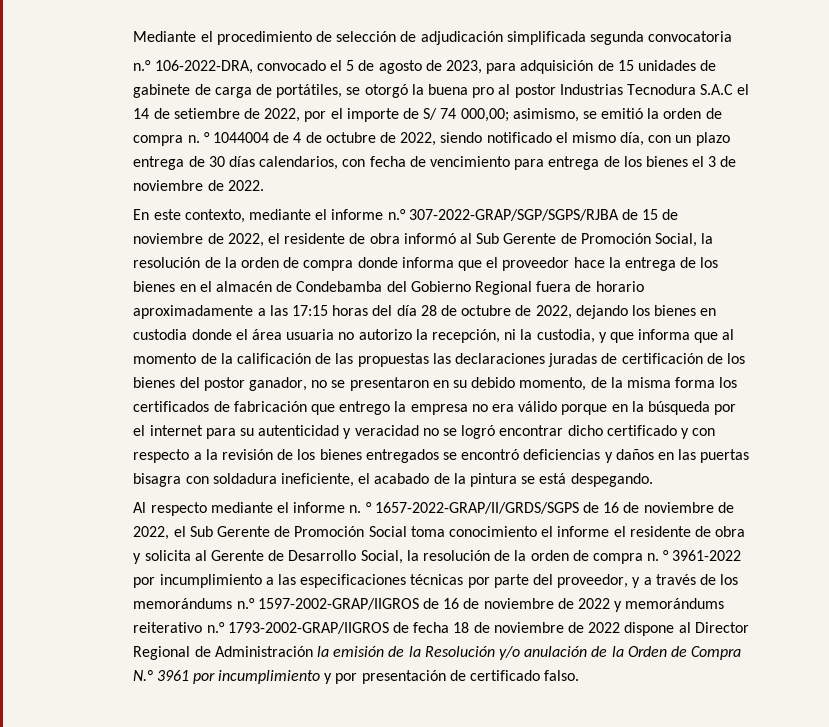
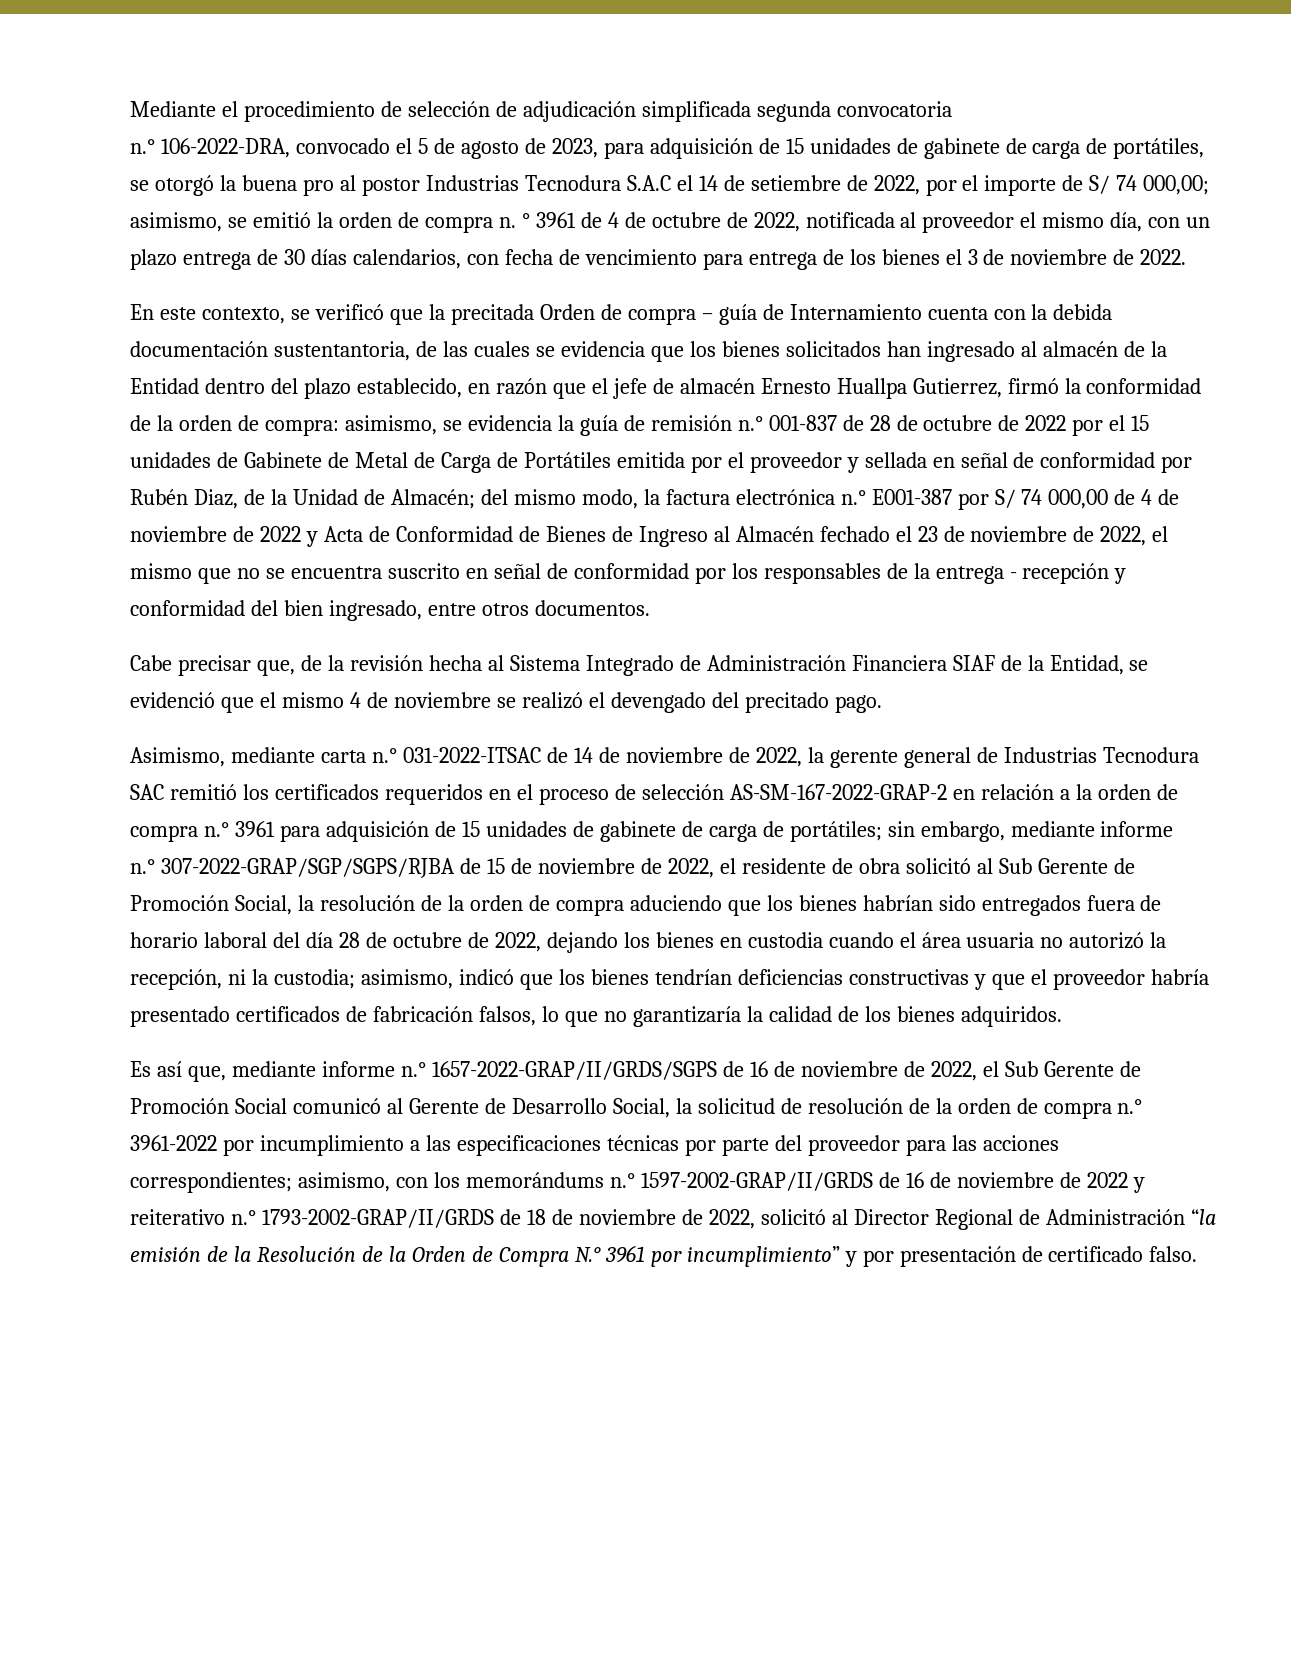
- ° 1044004 de 4 de octubre de 2022, siendo notificado el mismo día, con un plazo entrega de 30 días calendarios, con fecha de vencimiento para entrega de los bienes el 3 de noviembre de 2022.
+ ° 3961 de 4 de octubre de 2022, notificada al proveedor el mismo día, con un plazo entrega de 30 días calendarios, con fecha de vencimiento para entrega de los bienes el 3 de noviembre de 2022.
- En este contexto, mediante el informe n.° 307-2022-GRAP/SGP/SGPS/RJBA de 15 de noviembre de 2022, el residente de obra informó al Sub Gerente de Promoción Social, la resolución de la orden de compra donde informa que el proveedor hace la entrega de los bienes en el almacén de Condebamba del Gobierno Regional fuera de horario aproximadamente a las 17:15 horas del día 28 de octubre de 2022, dejando los bienes en custodia donde el área usuaria no autorizo la recepción, ni la custodia, y que informa que al momento de la calificación de las propuestas las declaraciones juradas de certificación de los bienes del postor ganador, no se presentaron en su debido momento, de la misma forma los certificados de fabricación que entrego la empresa no era válido porque en la búsqueda por el internet para su autenticidad y veracidad no se logró encontrar dicho certificado y con respecto a la revisión de los bienes entregados se encontró deficiencias y daños en las puertas bisagra con soldadura ineficiente, el acabado de la pintura se está despegando.
- Al respecto mediante el informe n. ° 1657-2022-GRAP/II/GRDS/SGPS de 16 de noviembre de 2022, el Sub Gerente de Promoción Social toma conocimiento el informe el residente de obra y solicita al Gerente de Desarrollo Social, la resolución de la orden de compra n. ° 3961-2022 por incumplimiento a las especificaciones técnicas por parte del proveedor, y a través de los memorándums n.° 1597-2002-GRAP/IIGROS de 16 de noviembre de 2022 y memorándums reiterativo n.° 1793-2002-GRAP/IIGROS de fecha 18 de noviembre de 2022 dispone al Director Regional de Administración la emisión de la Resolución y/o anulación de la Orden de Compra N.° 3961 por incumplimiento y por presentación de certificado falso.
+ En este contexto, se verificó que la precitada Orden de compra – guía de Internamiento cuenta con la debida documentación sustentantoria, de las cuales se evidencia que los bienes solicitados han ingresado al almacén de la Entidad dentro del plazo establecido, en razón que el jefe de almacén Ernesto Huallpa Gutierrez, firmó la conformidad de la orden de compra: asimismo, se evidencia la guía de remisión n.° 001-837 de 28 de octubre de 2022 por el 15 unidades de Gabinete de Metal de Carga de Portátiles emitida por el proveedor y sellada en señal de conformidad por Rubén Diaz, de la Unidad de Almacén; del mismo modo, la factura electrónica n.° E001-387 por S/ 74 000,00 de 4 de noviembre de 2022 y Acta de Conformidad de Bienes de Ingreso al Almacén fechado el 23 de noviembre de 2022, el mismo que no se encuentra suscrito en señal de conformidad por los responsables de la entrega - recepción y conformidad del bien ingresado, entre otros documentos.
+ Cabe precisar que, de la revisión hecha al Sistema Integrado de Administración Financiera SIAF de la Entidad, se evidenció que el mismo 4 de noviembre se realizó el devengado del precitado pago.
+ Asimismo, mediante carta n.° 031-2022-ITSAC de 14 de noviembre de 2022, la gerente general de Industrias Tecnodura SAC remitió los certificados requeridos en el proceso de selección AS-SM-167-2022-GRAP-2 en relación a la orden de compra n.° 3961 para adquisición de 15 unidades de gabinete de carga de portátiles; sin embargo, mediante informe
+ n.° 307-2022-GRAP/SGP/SGPS/RJBA de 15 de noviembre de 2022, el residente de obra solicitó al Sub Gerente de Promoción Social, la resolución de la orden de compra aduciendo que los bienes habrían sido entregados fuera de horario laboral del día 28 de octubre de 2022, dejando los bienes en custodia cuando el área usuaria no autorizó la recepción, ni la custodia; asimismo, indicó que los bienes tendrían deficiencias constructivas y que el proveedor habría presentado certificados de fabricación falsos, lo que no garantizaría la calidad de los bienes adquiridos.
+ Es así que, mediante informe n.° 1657-2022-GRAP/II/GRDS/SGPS de 16 de noviembre de 2022, el Sub Gerente de Promoción Social comunicó al Gerente de Desarrollo Social, la solicitud de resolución de la orden de compra n.° 3961-2022 por incumplimiento a las especificaciones técnicas por parte del proveedor para las acciones correspondientes; asimismo, con los memorándums n.° 1597-2002-GRAP/II/GRDS de 16 de noviembre de 2022 y reiterativo n.° 1793-2002-GRAP/II/GRDS de 18 de noviembre de 2022, solicitó al Director Regional de Administración “la emisión de la Resolución de la Orden de Compra N.° 3961 por incumplimiento” y por presentación de certificado falso.

